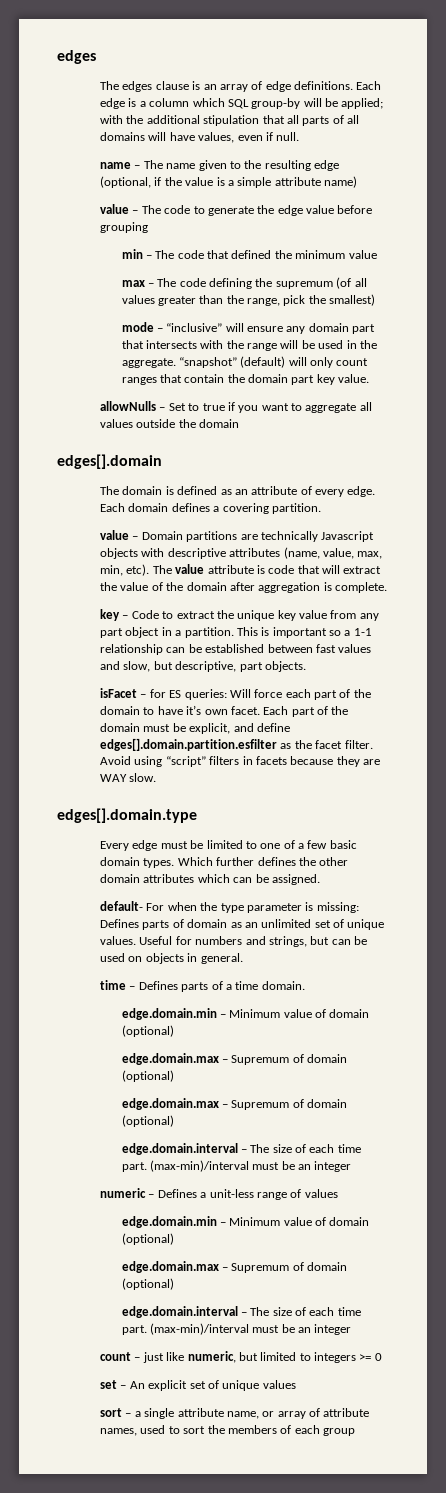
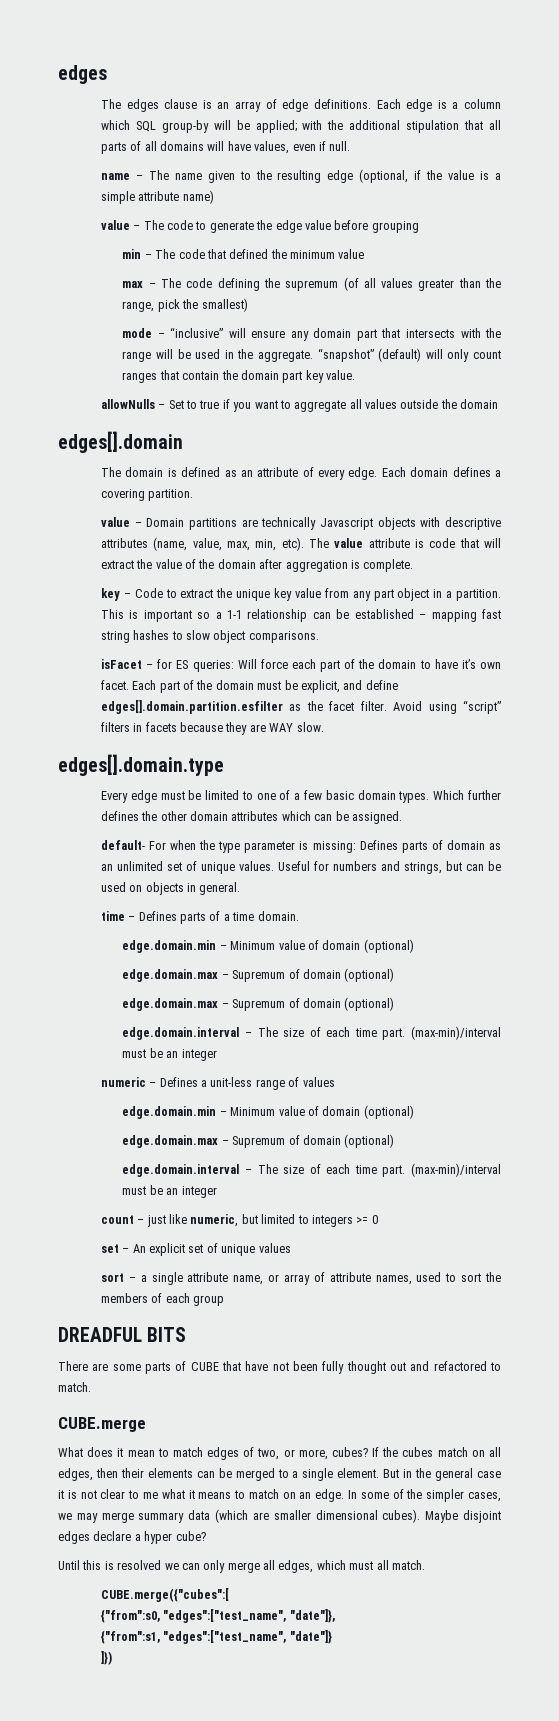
- This is important so a 1-1 relationship can be established between fast values and slow, but descriptive, part objects.
+ This is important so a 1-1 relationship can be established – mapping fast string hashes to slow object comparisons.
+ DREADFUL BITS
+ There are some parts of CUBE that have not been fully thought out and refactored to match.
+ CUBE.merge
+ What does it mean to match edges of two, or more, cubes? If the cubes match on all edges, then their elements can be merged to a single element. But in the general case it is not clear to me what it means to match on an edge. In some of the simpler cases, we may merge summary data (which are smaller dimensional cubes). Maybe disjoint edges declare a hyper cube?
+ Until this is resolved we can only merge all edges, which must all match.
+ CUBE.merge({"cubes":[
+ {"from":s0, "edges":["test_name", "date"]},
+ {"from":s1, "edges":["test_name", "date"]}
+ ]})

